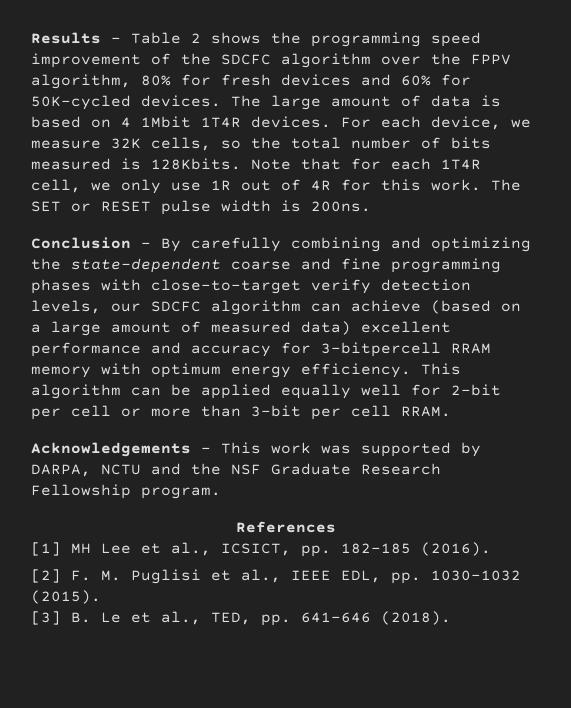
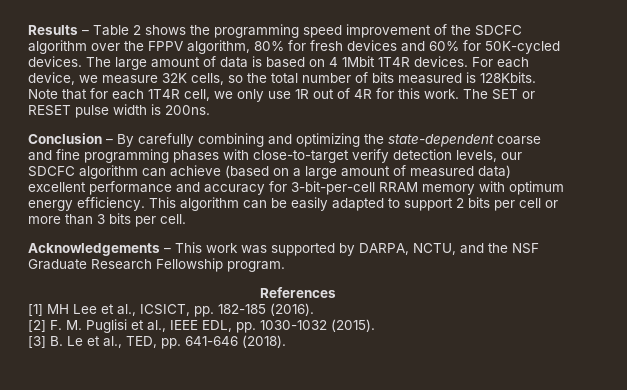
- Conclusion – By carefully combining and optimizing the state-dependent coarse and fine programming phases with close-to-target verify detection levels, our SDCFC algorithm can achieve (based on a large amount of measured data) excellent performance and accuracy for 3-bitpercell RRAM memory with optimum energy efficiency.
+ Conclusion – By carefully combining and optimizing the state-dependent coarse and fine programming phases with close-to-target verify detection levels, our SDCFC algorithm can achieve (based on a large amount of measured data) excellent performance and accuracy for 3-bit-per-cell RRAM memory with optimum energy efficiency.
- This algorithm can be applied equally well for 2-bit per cell or more than 3-bit per cell RRAM.
+ This algorithm can be easily adapted to support 2 bits per cell or more than 3 bits per cell.
- Acknowledgements – This work was supported by DARPA, NCTU and the NSF Graduate Research Fellowship program.
+ Acknowledgements – This work was supported by DARPA, NCTU, and the NSF Graduate Research Fellowship program.

